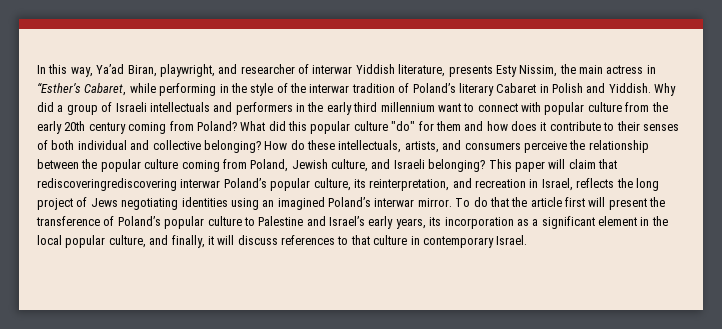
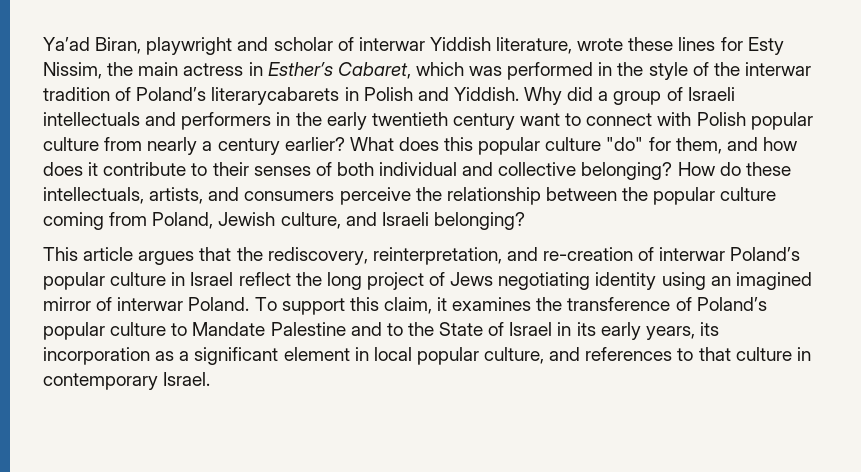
- In this way, Ya’ad Biran, playwright, and researcher of interwar Yiddish literature, presents Esty Nissim, the main actress in “Esther’s Cabaret, while performing in the style of the interwar tradition of Poland’s literary Cabaret in Polish and Yiddish.
+ Ya’ad Biran, playwright and scholar of interwar Yiddish literature, wrote these lines for Esty Nissim, the main actress in Esther’s Cabaret, which was performed in the style of the interwar tradition of Poland’s literarycabarets in Polish and Yiddish.
- Why did a group of Israeli intellectuals and performers in the early third millennium want to connect with popular culture from the early 20th century coming from Poland? What did this popular culture "do" for them and how does it contribute to their senses of both individual and collective belonging?
+ Why did a group of Israeli intellectuals and performers in the early twentieth century want to connect with Polish popular culture from nearly a century earlier? What does this popular culture "do" for them, and how does it contribute to their senses of both individual and collective belonging?
- How do these intellectuals, artists, and consumers perceive the relationship between the popular culture coming from Poland, Jewish culture, and Israeli belonging? This paper will claim that rediscoveringrediscovering interwar Poland’s popular culture, its reinterpretation, and recreation in Israel, reflects the long project of Jews negotiating identities using an imagined Poland’s interwar mirror. To do that the article first will present the transference of Poland’s popular culture to Palestine and Israel’s early years, its incorporation as a significant element in the local popular culture, and finally, it will discuss references to that culture in contemporary Israel.
+ How do these intellectuals, artists, and consumers perceive the relationship between the popular culture coming from Poland, Jewish culture, and Israeli belonging?
+ This article argues that the rediscovery, reinterpretation, and re-creation of interwar Poland’s popular culture in Israel reflect the long project of Jews negotiating identity using an imagined mirror of interwar Poland. To support this claim, it examines the transference of Poland’s popular culture to Mandate Palestine and to the State of Israel in its early years, its incorporation as a significant element in local popular culture, and references to that culture in contemporary Israel.

